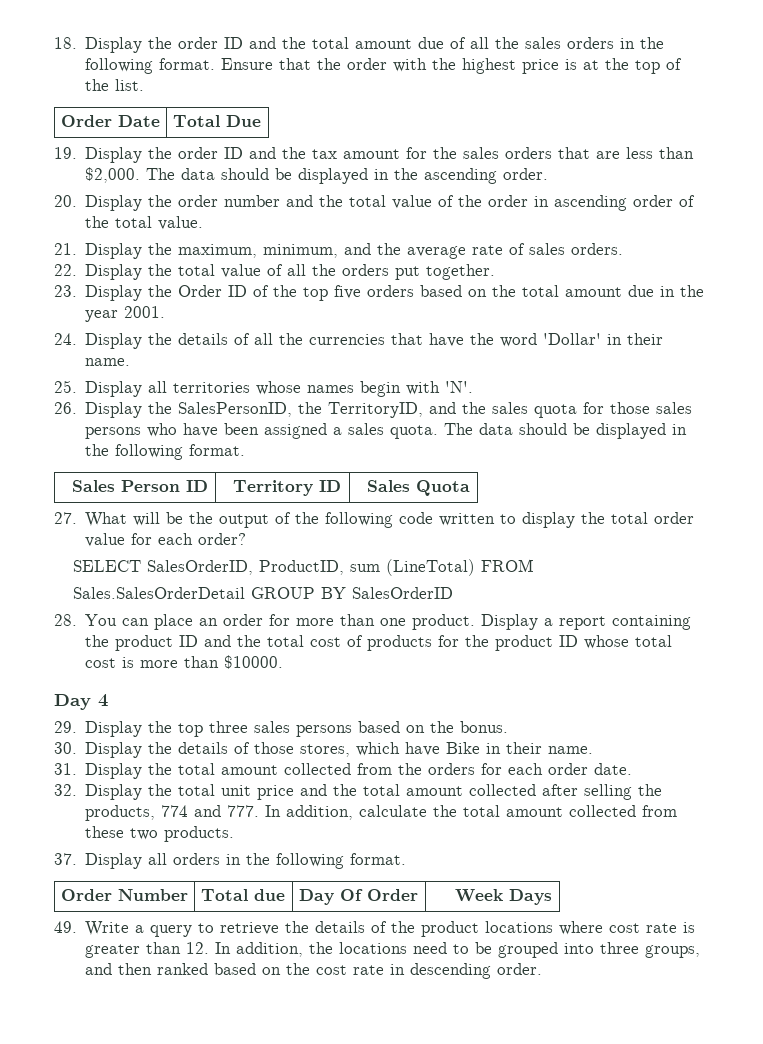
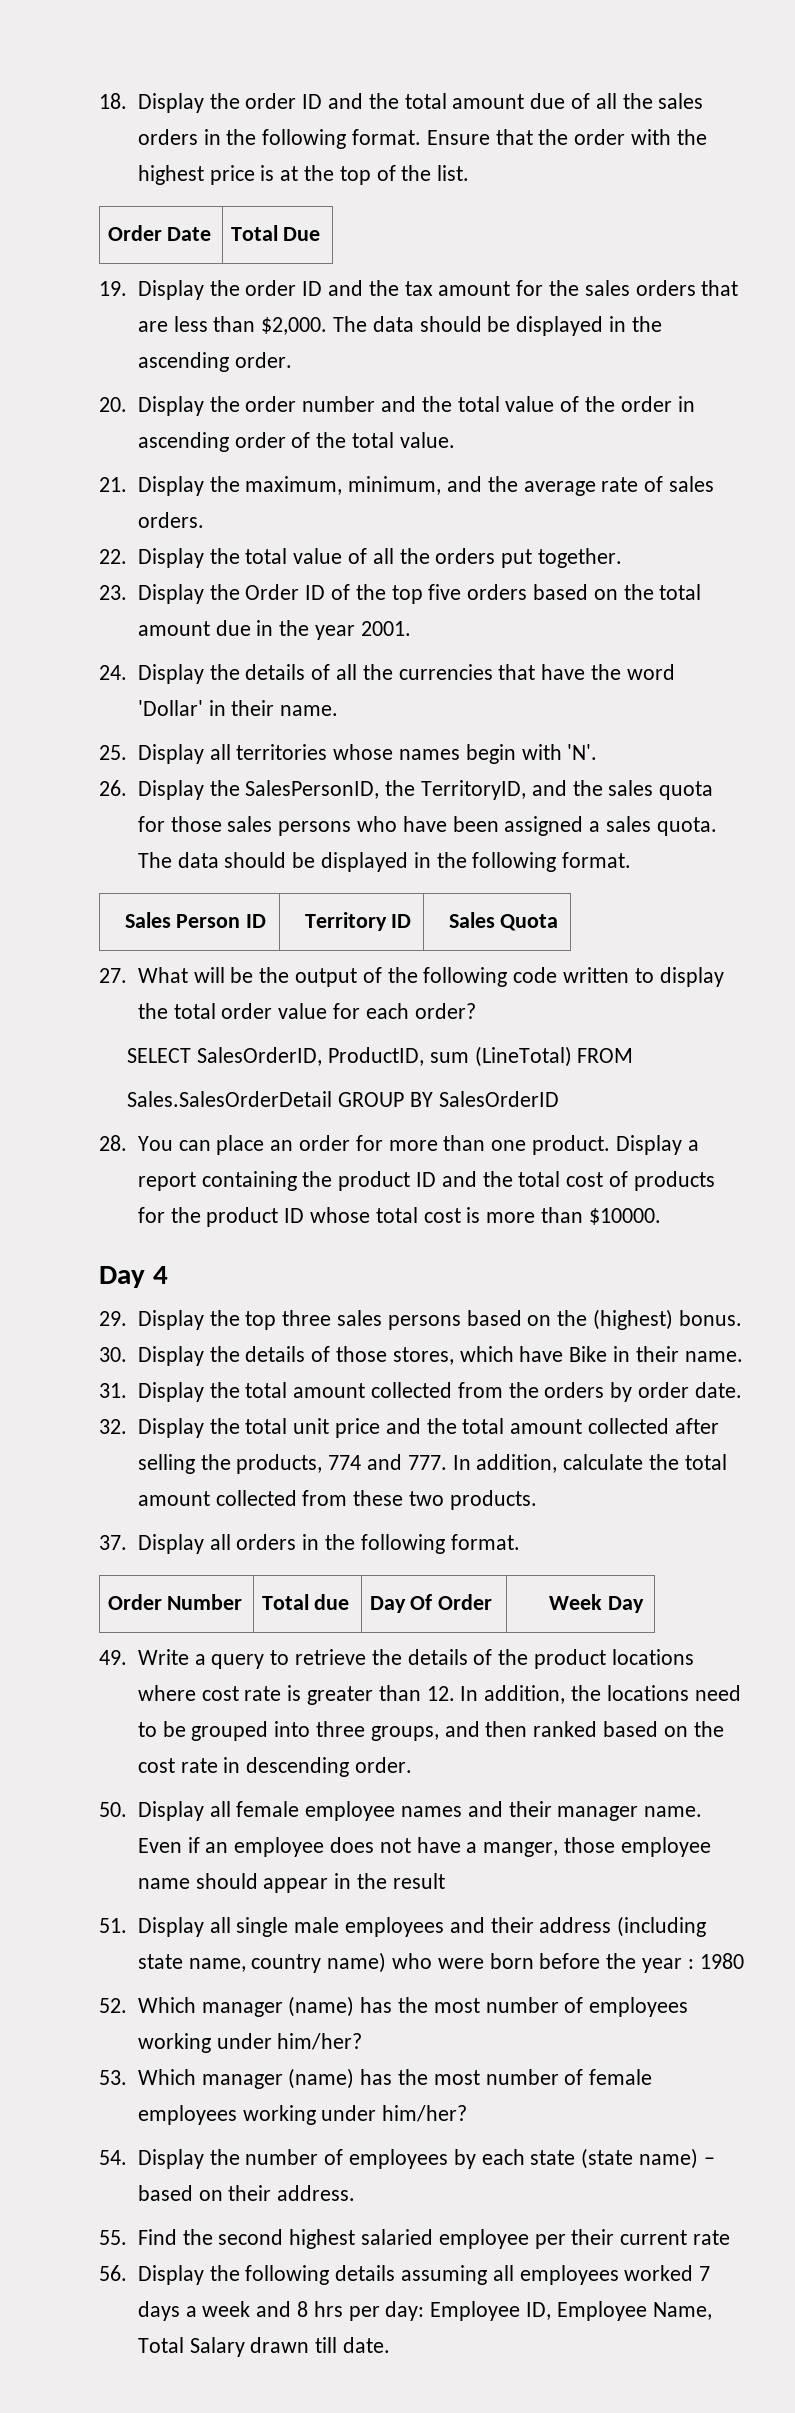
- 29. Display the top three sales persons based on the bonus.
+ 29. Display the top three sales persons based on the (highest) bonus.
- 31. Display the total amount collected from the orders for each order date.
+ 31. Display the total amount collected from the orders by order date.
- Order Number | Total due | Day Of Order | Week Days
+ Order Number | Total due | Day Of Order | Week Day
+ 50. Display all female employee names and their manager name. Even if an employee does not have a manger, those employee name should appear in the result
+ 51. Display all single male employees and their address (including state name, country name) who were born before the year : 1980
+ 52. Which manager (name) has the most number of employees working under him/her?
+ 53. Which manager (name) has the most number of female employees working under him/her?
+ 54. Display the number of employees by each state (state name) – based on their address.
+ 55. Find the second highest salaried employee per their current rate
+ 56. Display the following details assuming all employees worked 7 days a week and 8 hrs per day: Employee ID, Employee Name, Total Salary drawn till date.

